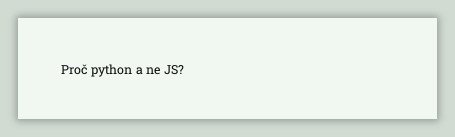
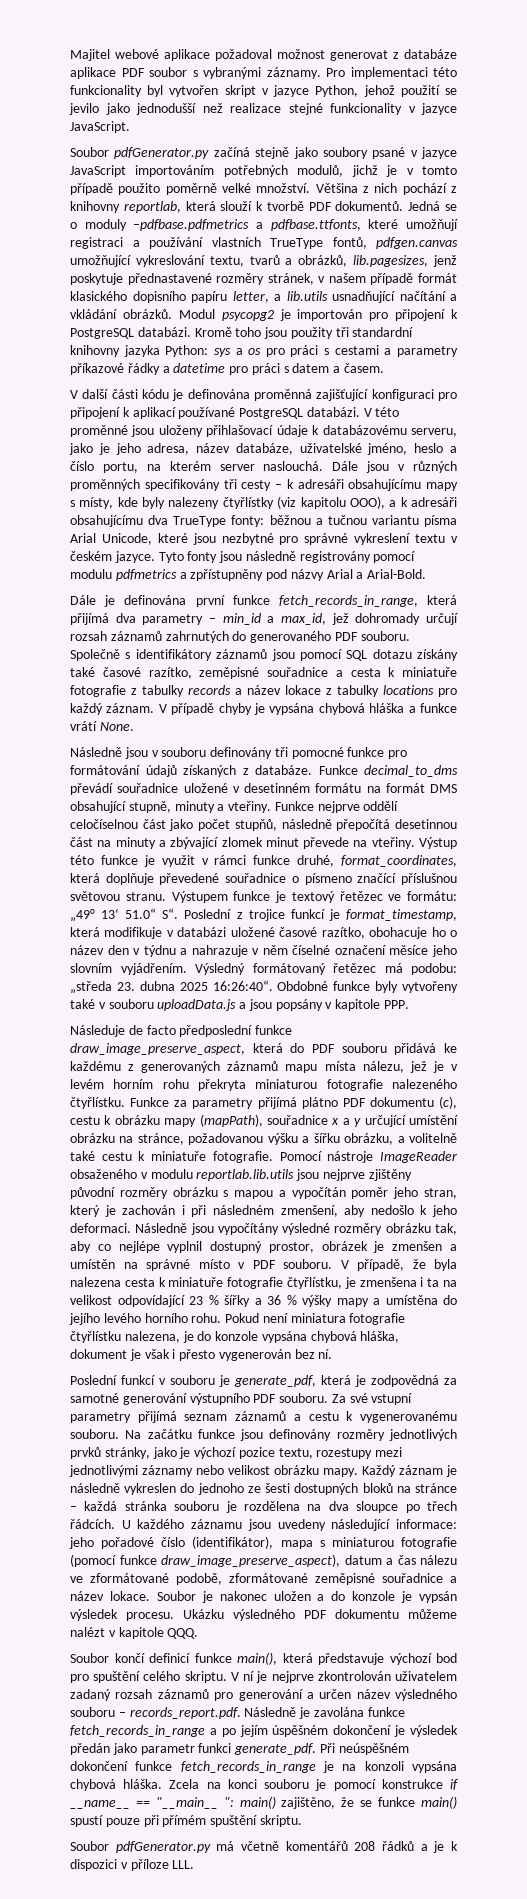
- Proč python a ne JS?
+ Majitel webové aplikace požadoval možnost generovat z databáze aplikace PDF soubor s vybranými záznamy. Pro implementaci této funkcionality byl vytvořen skript v jazyce Python, jehož použití se jevilo jako jednodušší než realizace stejné funkcionality v jazyce JavaScript.
+ Soubor pdfGenerator.py začíná stejně jako soubory psané v jazyce JavaScript importováním potřebných modulů, jichž je v tomto případě použito poměrně velké množství. Většina z nich pochází z knihovny reportlab, která slouží k tvorbě PDF dokumentů. Jedná se o moduly –pdfbase.pdfmetrics a pdfbase.ttfonts, které umožňují registraci a používání vlastních TrueType fontů, pdfgen.canvas umožňující vykreslování textu, tvarů a obrázků, lib.pagesizes, jenž poskytuje přednastavené rozměry stránek, v našem případě formát klasického dopisního papíru letter, a lib.utils usnadňující načítání a vkládání obrázků. Modul psycopg2 je importován pro připojení k PostgreSQL databázi. Kromě toho jsou použity tři standardní knihovny jazyka Python: sys a os pro práci s cestami a parametry příkazové řádky a datetime pro práci s datem a časem.
+ V další části kódu je definována proměnná zajišťující konfiguraci pro připojení k aplikací používané PostgreSQL databázi. V této proměnné jsou uloženy přihlašovací údaje k databázovému serveru, jako je jeho adresa, název databáze, uživatelské jméno, heslo a číslo portu, na kterém server naslouchá. Dále jsou v různých proměnných specifikovány tři cesty – k adresáři obsahujícímu mapy s místy, kde byly nalezeny čtyřlístky (viz kapitolu OOO), a k adresáři obsahujícímu dva TrueType fonty: běžnou a tučnou variantu písma Arial Unicode, které jsou nezbytné pro správné vykreslení textu v českém jazyce. Tyto fonty jsou následně registrovány pomocí modulu pdfmetrics a zpřístupněny pod názvy Arial a Arial-Bold.
+ Dále je definována první funkce fetch_records_in_range, která přijímá dva parametry – min_id a max_id, jež dohromady určují rozsah záznamů zahrnutých do generovaného PDF souboru. Společně s identifikátory záznamů jsou pomocí SQL dotazu získány také časové razítko, zeměpisné souřadnice a cesta k miniatuře fotografie z tabulky records a název lokace z tabulky locations pro každý záznam. V případě chyby je vypsána chybová hláška a funkce vrátí None.
+ Následně jsou v souboru definovány tři pomocné funkce pro formátování údajů získaných z databáze. Funkce decimal_to_dms převádí souřadnice uložené v desetinném formátu na formát DMS obsahující stupně, minuty a vteřiny. Funkce nejprve oddělí celočíselnou část jako počet stupňů, následně přepočítá desetinnou část na minuty a zbývající zlomek minut převede na vteřiny. Výstup této funkce je využit v rámci funkce druhé, format_coordinates, která doplňuje převedené souřadnice o písmeno značící příslušnou světovou stranu. Výstupem funkce je textový řetězec ve formátu: „49° 13‘ 51.0“ S“. Poslední z trojice funkcí je format_timestamp, která modifikuje v databázi uložené časové razítko, obohacuje ho o název den v týdnu a nahrazuje v něm číselné označení měsíce jeho slovním vyjádřením. Výsledný formátovaný řetězec má podobu: „středa 23. dubna 2025 16:26:40“. Obdobné funkce byly vytvořeny také v souboru uploadData.js a jsou popsány v kapitole PPP.
+ Následuje de facto předposlední funkce draw_image_preserve_aspect, která do PDF souboru přidává ke každému z generovaných záznamů mapu místa nálezu, jež je v levém horním rohu překryta miniaturou fotografie nalezeného čtyřlístku. Funkce za parametry přijímá plátno PDF dokumentu (c), cestu k obrázku mapy (mapPath), souřadnice x a y určující umístění obrázku na stránce, požadovanou výšku a šířku obrázku, a volitelně také cestu k miniatuře fotografie. Pomocí nástroje ImageReader obsaženého v modulu reportlab.lib.utils jsou nejprve zjištěny původní rozměry obrázku s mapou a vypočítán poměr jeho stran, který je zachován i při následném zmenšení, aby nedošlo k jeho deformaci. Následně jsou vypočítány výsledné rozměry obrázku tak, aby co nejlépe vyplnil dostupný prostor, obrázek je zmenšen a umístěn na správné místo v PDF souboru. V případě, že byla nalezena cesta k miniatuře fotografie čtyřlístku, je zmenšena i ta na velikost odpovídající 23 % šířky a 36 % výšky mapy a umístěna do jejího levého horního rohu. Pokud není miniatura fotografie čtyřlístku nalezena, je do konzole vypsána chybová hláška, dokument je však i přesto vygenerován bez ní.
+ Poslední funkcí v souboru je generate_pdf, která je zodpovědná za samotné generování výstupního PDF souboru. Za své vstupní parametry přijímá seznam záznamů a cestu k vygenerovanému souboru. Na začátku funkce jsou definovány rozměry jednotlivých prvků stránky, jako je výchozí pozice textu, rozestupy mezi jednotlivými záznamy nebo velikost obrázku mapy. Každý záznam je následně vykreslen do jednoho ze šesti dostupných bloků na stránce – každá stránka souboru je rozdělena na dva sloupce po třech řádcích. U každého záznamu jsou uvedeny následující informace: jeho pořadové číslo (identifikátor), mapa s miniaturou fotografie (pomocí funkce draw_image_preserve_aspect), datum a čas nálezu ve zformátované podobě, zformátované zeměpisné souřadnice a název lokace. Soubor je nakonec uložen a do konzole je vypsán výsledek procesu. Ukázku výsledného PDF dokumentu můžeme nalézt v kapitole QQQ.
+ Soubor končí definicí funkce main(), která představuje výchozí bod pro spuštění celého skriptu. V ní je nejprve zkontrolován uživatelem zadaný rozsah záznamů pro generování a určen název výsledného souboru – records_report.pdf. Následně je zavolána funkce fetch_records_in_range a po jejím úspěšném dokončení je výsledek předán jako parametr funkci generate_pdf. Při neúspěšném dokončení funkce fetch_records_in_range je na konzoli vypsána chybová hláška. Zcela na konci souboru je pomocí konstrukce if __name__ == "__main__ ": main() zajištěno, že se funkce main() spustí pouze při přímém spuštění skriptu.
+ Soubor pdfGenerator.py má včetně komentářů 208 řádků a je k dispozici v příloze LLL.

